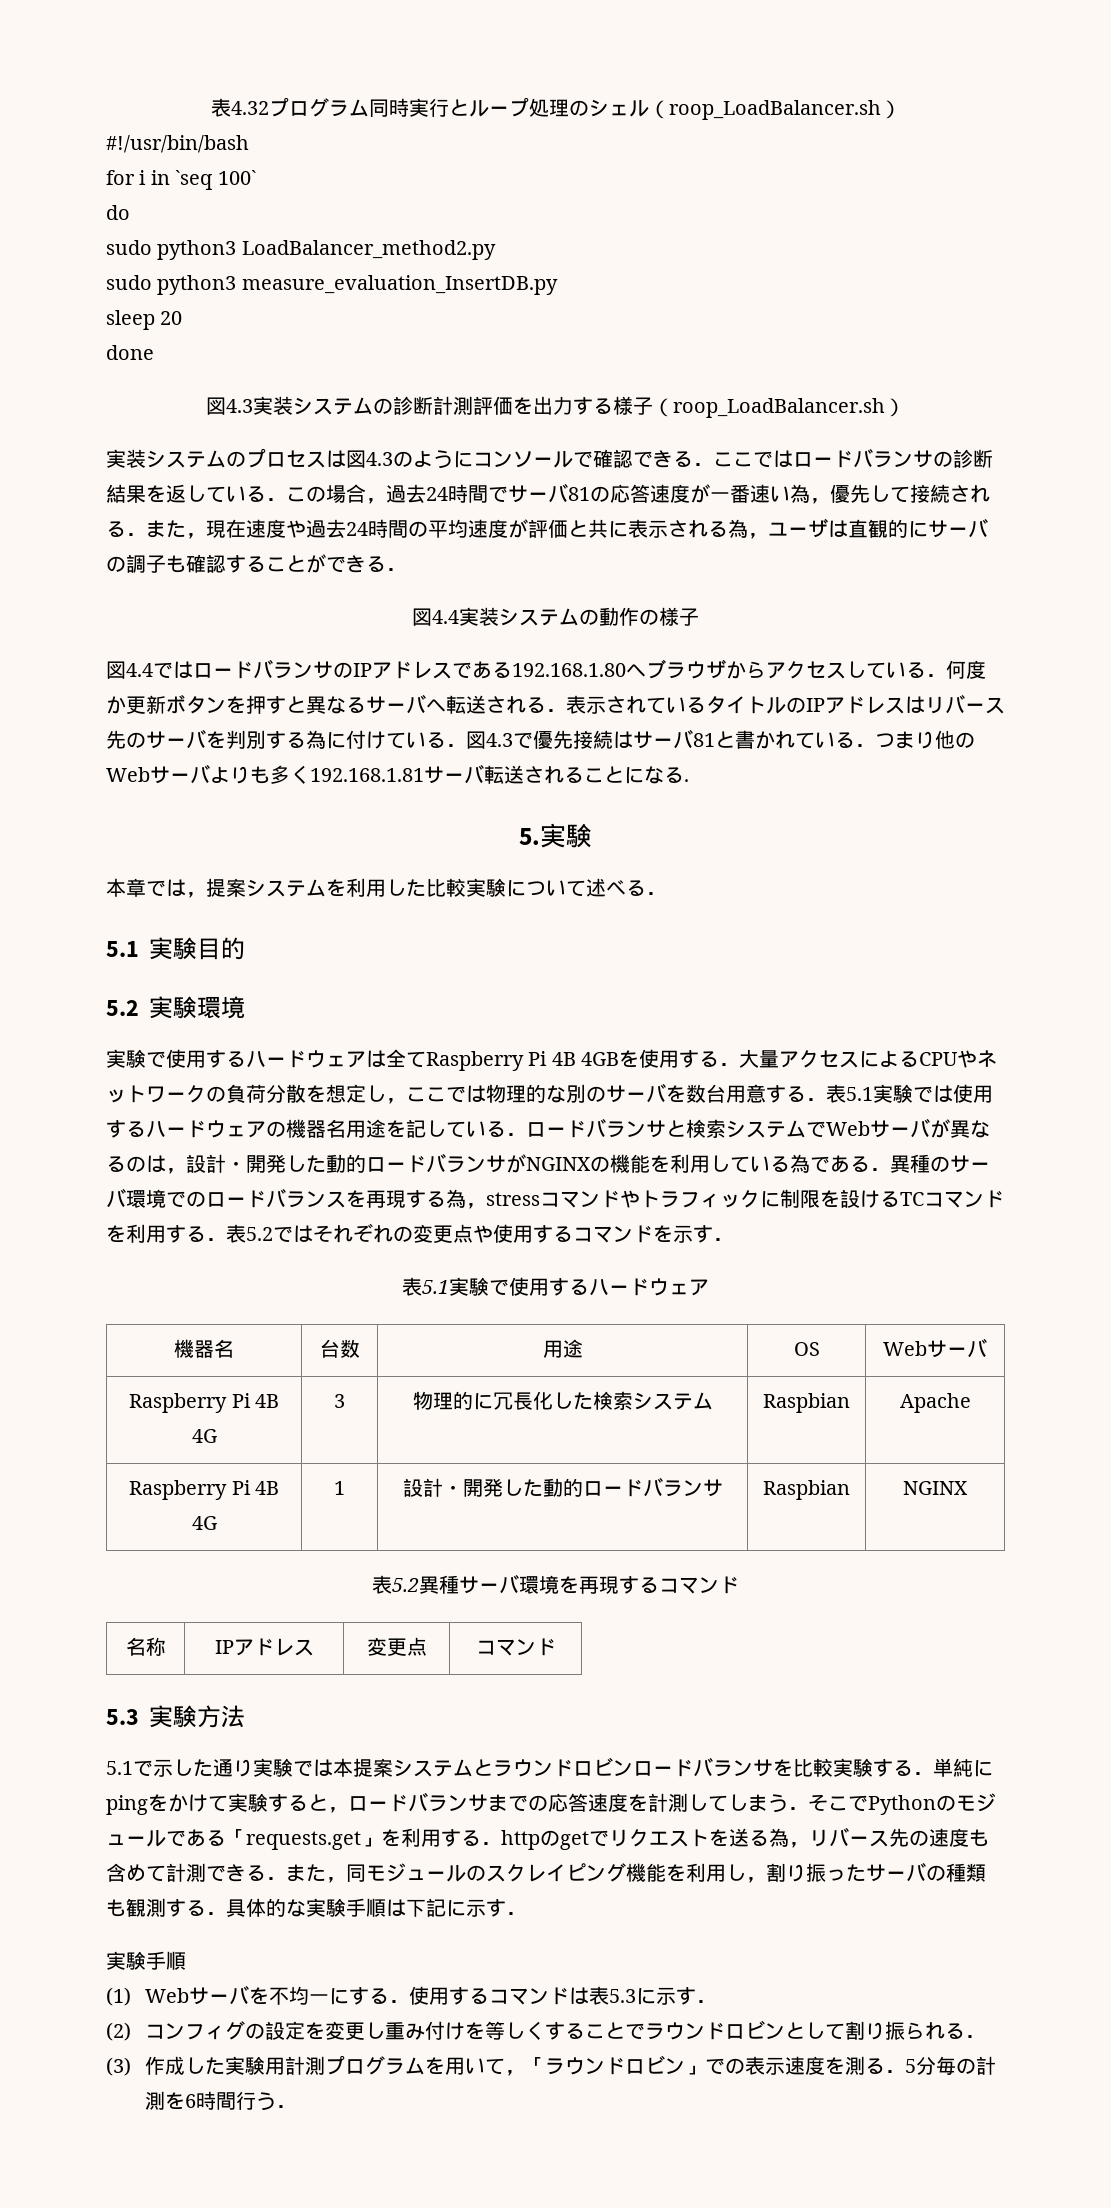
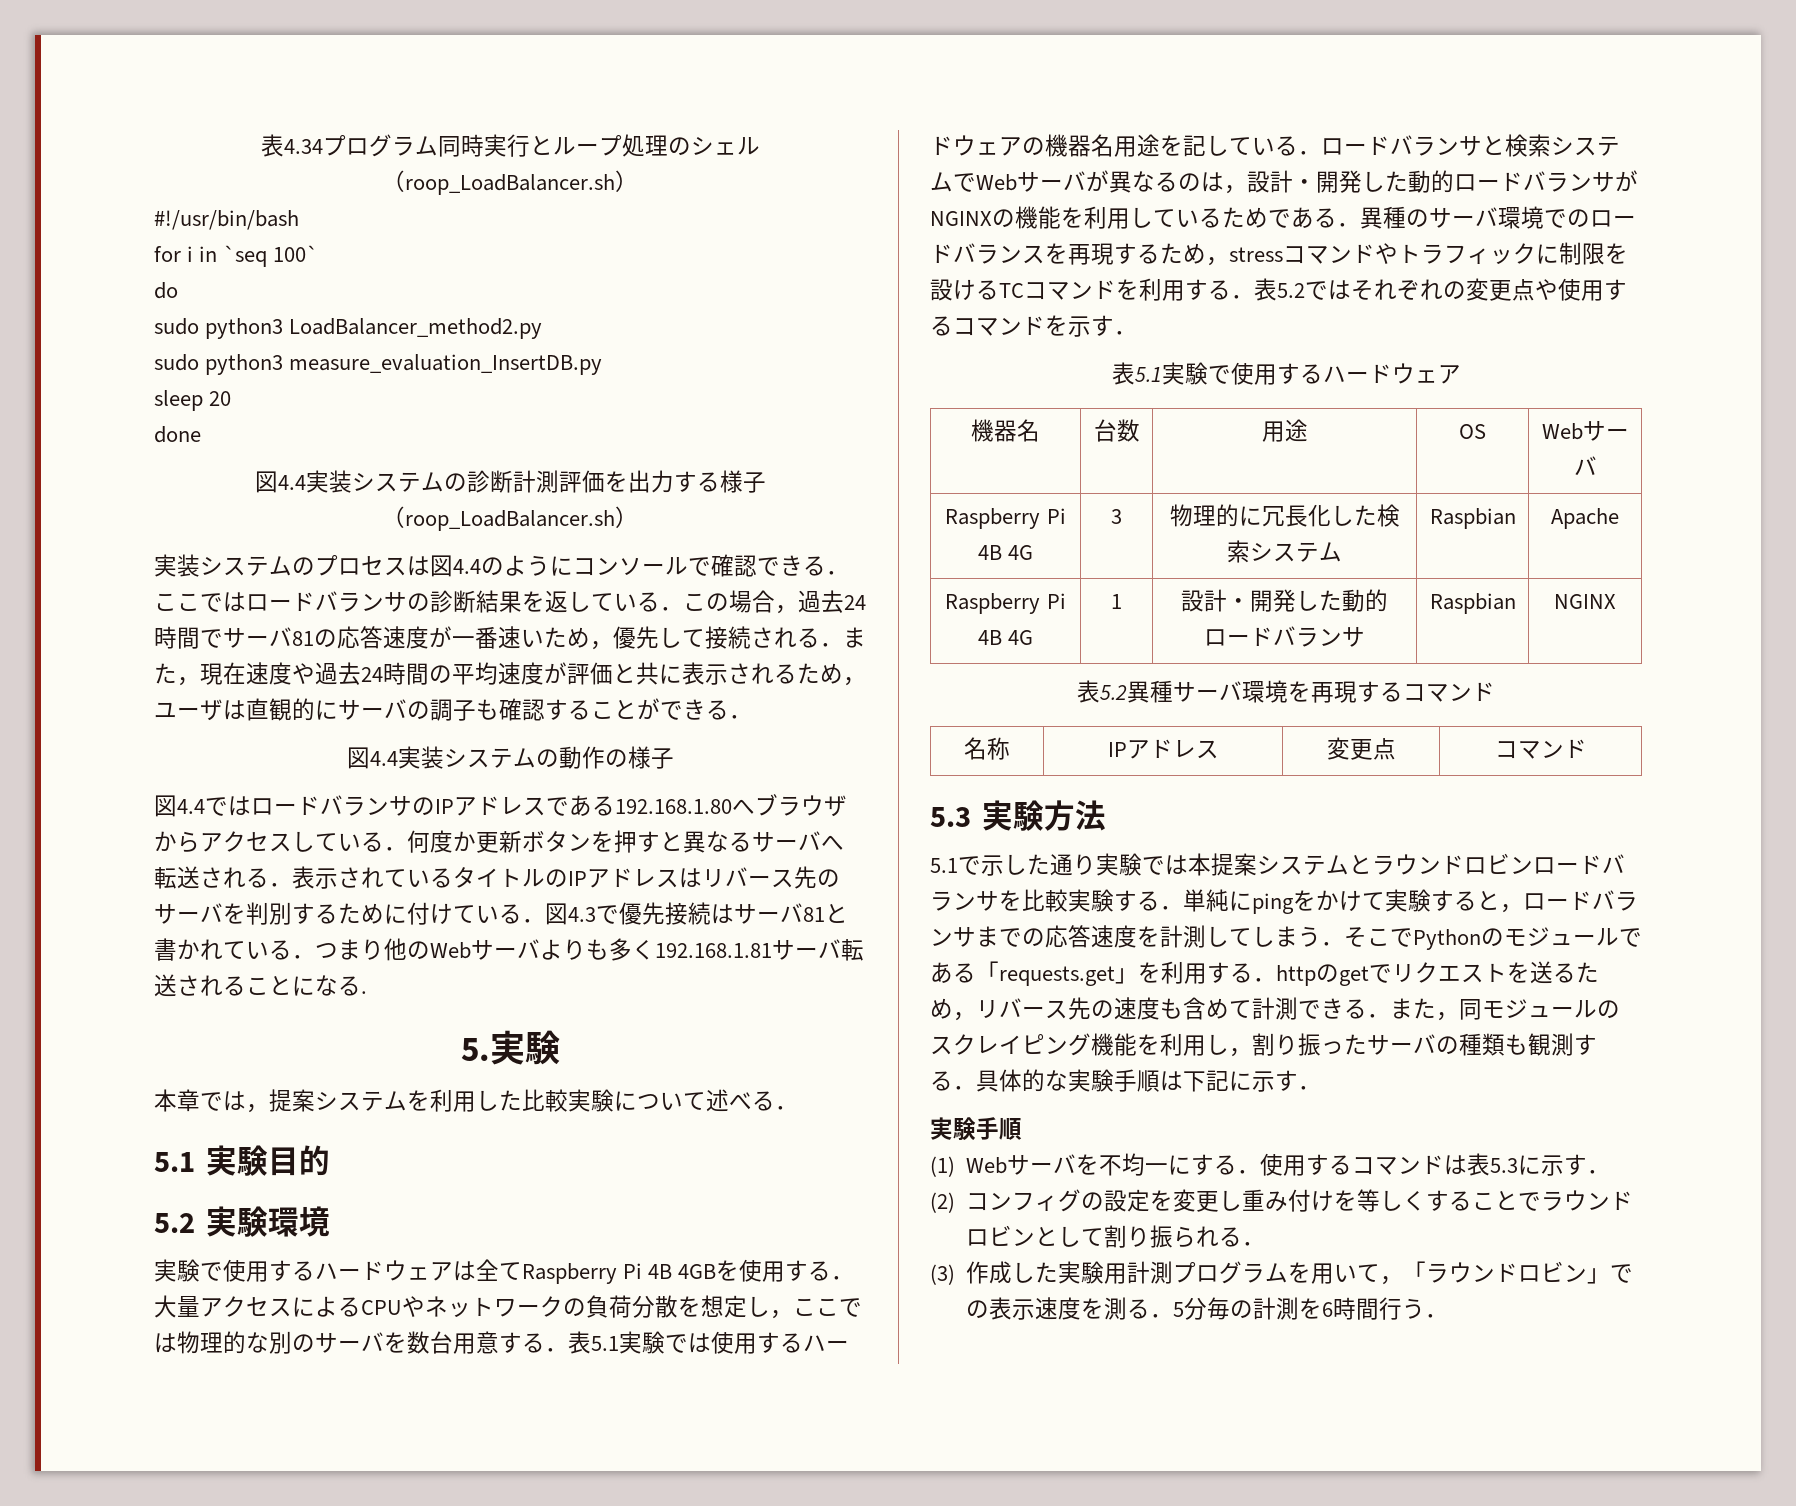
- 表4.32プログラム同時実行とループ処理のシェル（roop_LoadBalancer.sh）
+ 表4.34プログラム同時実行とループ処理のシェル（roop_LoadBalancer.sh）
- 図4.3実装システムの診断計測評価を出力する様子（roop_LoadBalancer.sh）
+ 図4.4実装システムの診断計測評価を出力する様子（roop_LoadBalancer.sh）
- 実装システムのプロセスは図4.3のようにコンソールで確認できる．ここではロードバランサの診断結果を返している．この場合，過去24時間でサーバ81の応答速度が一番速い為，優先して接続される．また，現在速度や過去24時間の平均速度が評価と共に表示される為，ユーザは直観的にサーバの調子も確認することができる．
+ 実装システムのプロセスは図4.4のようにコンソールで確認できる．ここではロードバランサの診断結果を返している．この場合，過去24時間でサーバ81の応答速度が一番速いため，優先して接続される．また，現在速度や過去24時間の平均速度が評価と共に表示されるため，ユーザは直観的にサーバの調子も確認することができる．
- 図4.4ではロードバランサのIPアドレスである192.168.1.80へブラウザからアクセスしている．何度か更新ボタンを押すと異なるサーバへ転送される．表示されているタイトルのIPアドレスはリバース先のサーバを判別する為に付けている．図4.3で優先接続はサーバ81と書かれている．つまり他のWebサーバよりも多く192.168.1.81サーバ転送されることになる.
+ 図4.4ではロードバランサのIPアドレスである192.168.1.80へブラウザからアクセスしている．何度か更新ボタンを押すと異なるサーバへ転送される．表示されているタイトルのIPアドレスはリバース先のサーバを判別するために付けている．図4.3で優先接続はサーバ81と書かれている．つまり他のWebサーバよりも多く192.168.1.81サーバ転送されることになる.
- 実験で使用するハードウェアは全てRaspberry Pi 4B 4GBを使用する．大量アクセスによるCPUやネットワークの負荷分散を想定し，ここでは物理的な別のサーバを数台用意する．表5.1実験では使用するハードウェアの機器名用途を記している．ロードバランサと検索システムでWebサーバが異なるのは，設計・開発した動的ロードバランサがNGINXの機能を利用している為である．異種のサーバ環境でのロードバランスを再現する為，stressコマンドやトラフィックに制限を設けるTCコマンドを利用する．表5.2ではそれぞれの変更点や使用するコマンドを示す．
+ 実験で使用するハードウェアは全てRaspberry Pi 4B 4GBを使用する．大量アクセスによるCPUやネットワークの負荷分散を想定し，ここでは物理的な別のサーバを数台用意する．表5.1実験では使用するハードウェアの機器名用途を記している．ロードバランサと検索システムでWebサーバが異なるのは，設計・開発した動的ロードバランサがNGINXの機能を利用しているためである．異種のサーバ環境でのロードバランスを再現するため，stressコマンドやトラフィックに制限を設けるTCコマンドを利用する．表5.2ではそれぞれの変更点や使用するコマンドを示す．
- 5.1で示した通り実験では本提案システムとラウンドロビンロードバランサを比較実験する．単純にpingをかけて実験すると，ロードバランサまでの応答速度を計測してしまう．そこでPythonのモジュールである「requests.get」を利用する．httpのgetでリクエストを送る為，リバース先の速度も含めて計測できる．また，同モジュールのスクレイピング機能を利用し，割り振ったサーバの種類も観測する．具体的な実験手順は下記に示す．
+ 5.1で示した通り実験では本提案システムとラウンドロビンロードバランサを比較実験する．単純にpingをかけて実験すると，ロードバランサまでの応答速度を計測してしまう．そこでPythonのモジュールである「requests.get」を利用する．httpのgetでリクエストを送るため，リバース先の速度も含めて計測できる．また，同モジュールのスクレイピング機能を利用し，割り振ったサーバの種類も観測する．具体的な実験手順は下記に示す．

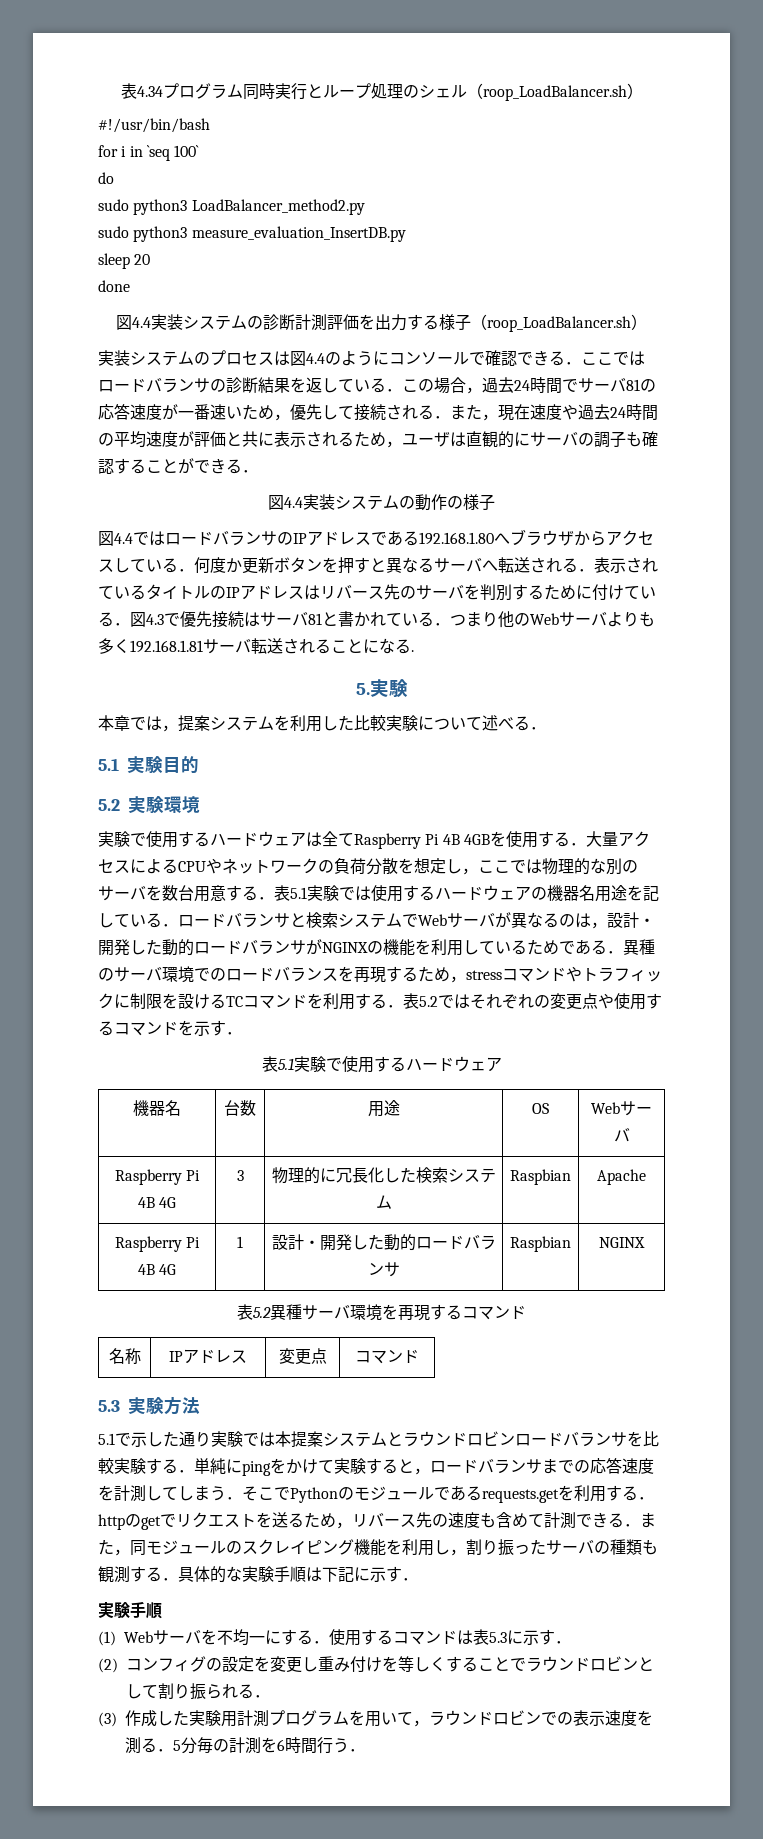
- 5.1で示した通り実験では本提案システムとラウンドロビンロードバランサを比較実験する．単純にpingをかけて実験すると，ロードバランサまでの応答速度を計測してしまう．そこでPythonのモジュールである「requests.get」を利用する．httpのgetでリクエストを送るため，リバース先の速度も含めて計測できる．また，同モジュールのスクレイピング機能を利用し，割り振ったサーバの種類も観測する．具体的な実験手順は下記に示す．
+ 5.1で示した通り実験では本提案システムとラウンドロビンロードバランサを比較実験する．単純にpingをかけて実験すると，ロードバランサまでの応答速度を計測してしまう．そこでPythonのモジュールであるrequests.getを利用する．httpのgetでリクエストを送るため，リバース先の速度も含めて計測できる．また，同モジュールのスクレイピング機能を利用し，割り振ったサーバの種類も観測する．具体的な実験手順は下記に示す．
- (3)作成した実験用計測プログラムを用いて，「ラウンドロビン」での表示速度を測る．5分毎の計測を6時間行う．
+ (3)作成した実験用計測プログラムを用いて，ラウンドロビンでの表示速度を測る．5分毎の計測を6時間行う．

